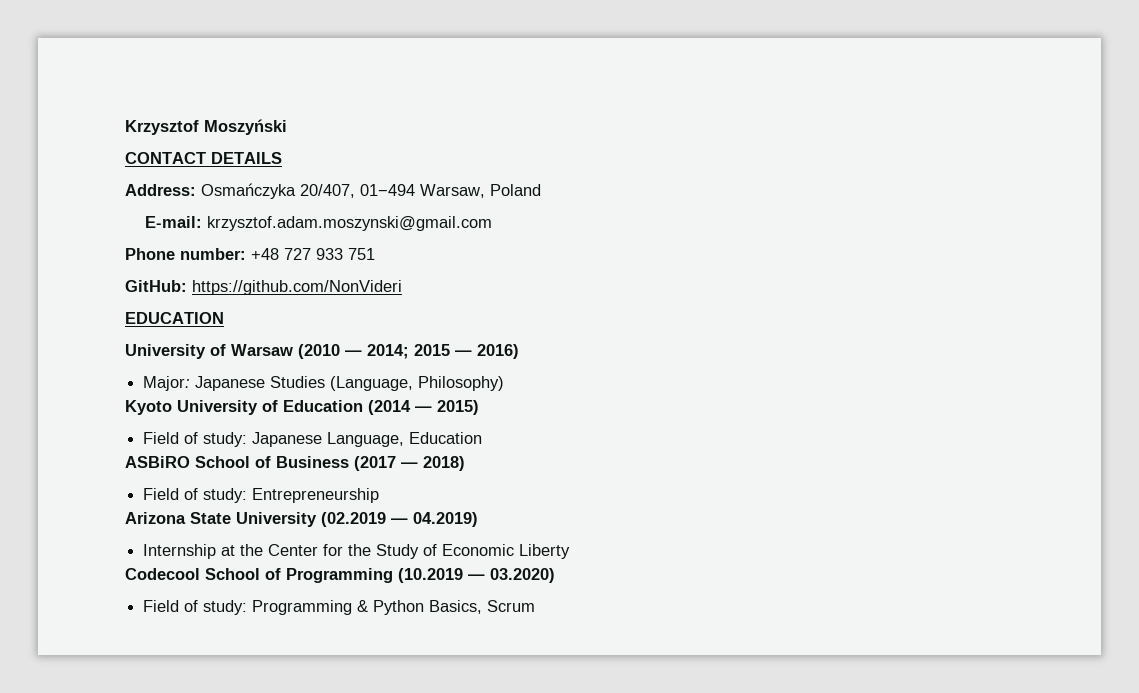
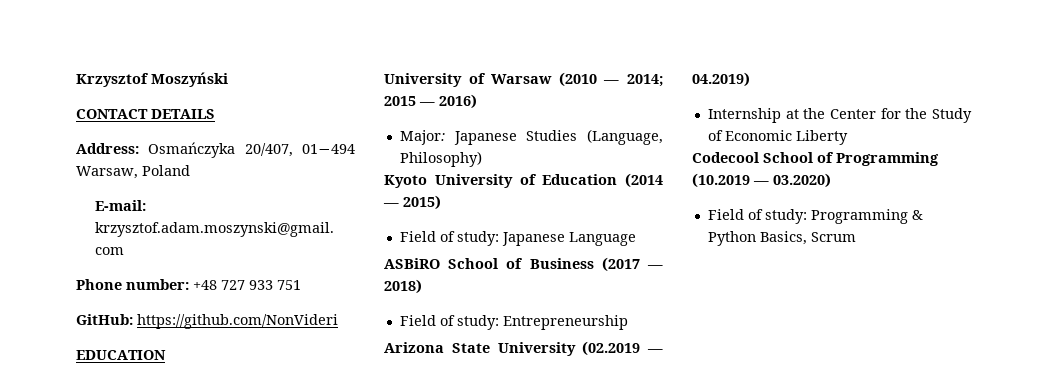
- Field of study: Japanese Language, Education
+ Field of study: Japanese Language

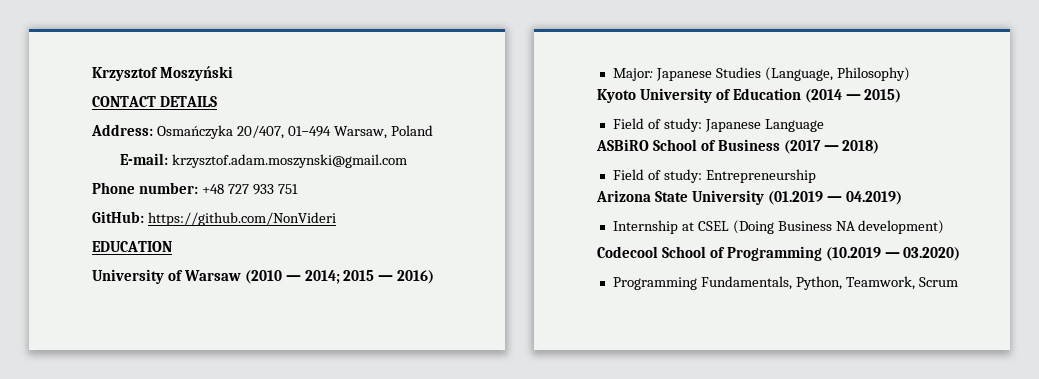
- Arizona State University (02.2019 — 04.2019)
+ Arizona State University (01.2019 — 04.2019)
- Internship at the Center for the Study of Economic Liberty
+ Internship at CSEL (Doing Business NA development)
- Field of study: Programming & Python Basics, Scrum
+ Programming Fundamentals, Python, Teamwork, Scrum

